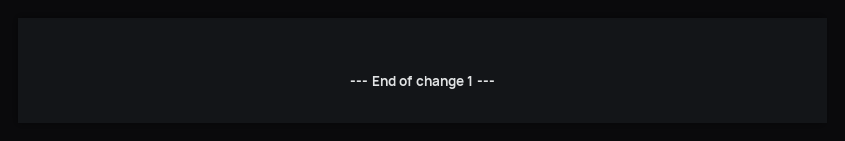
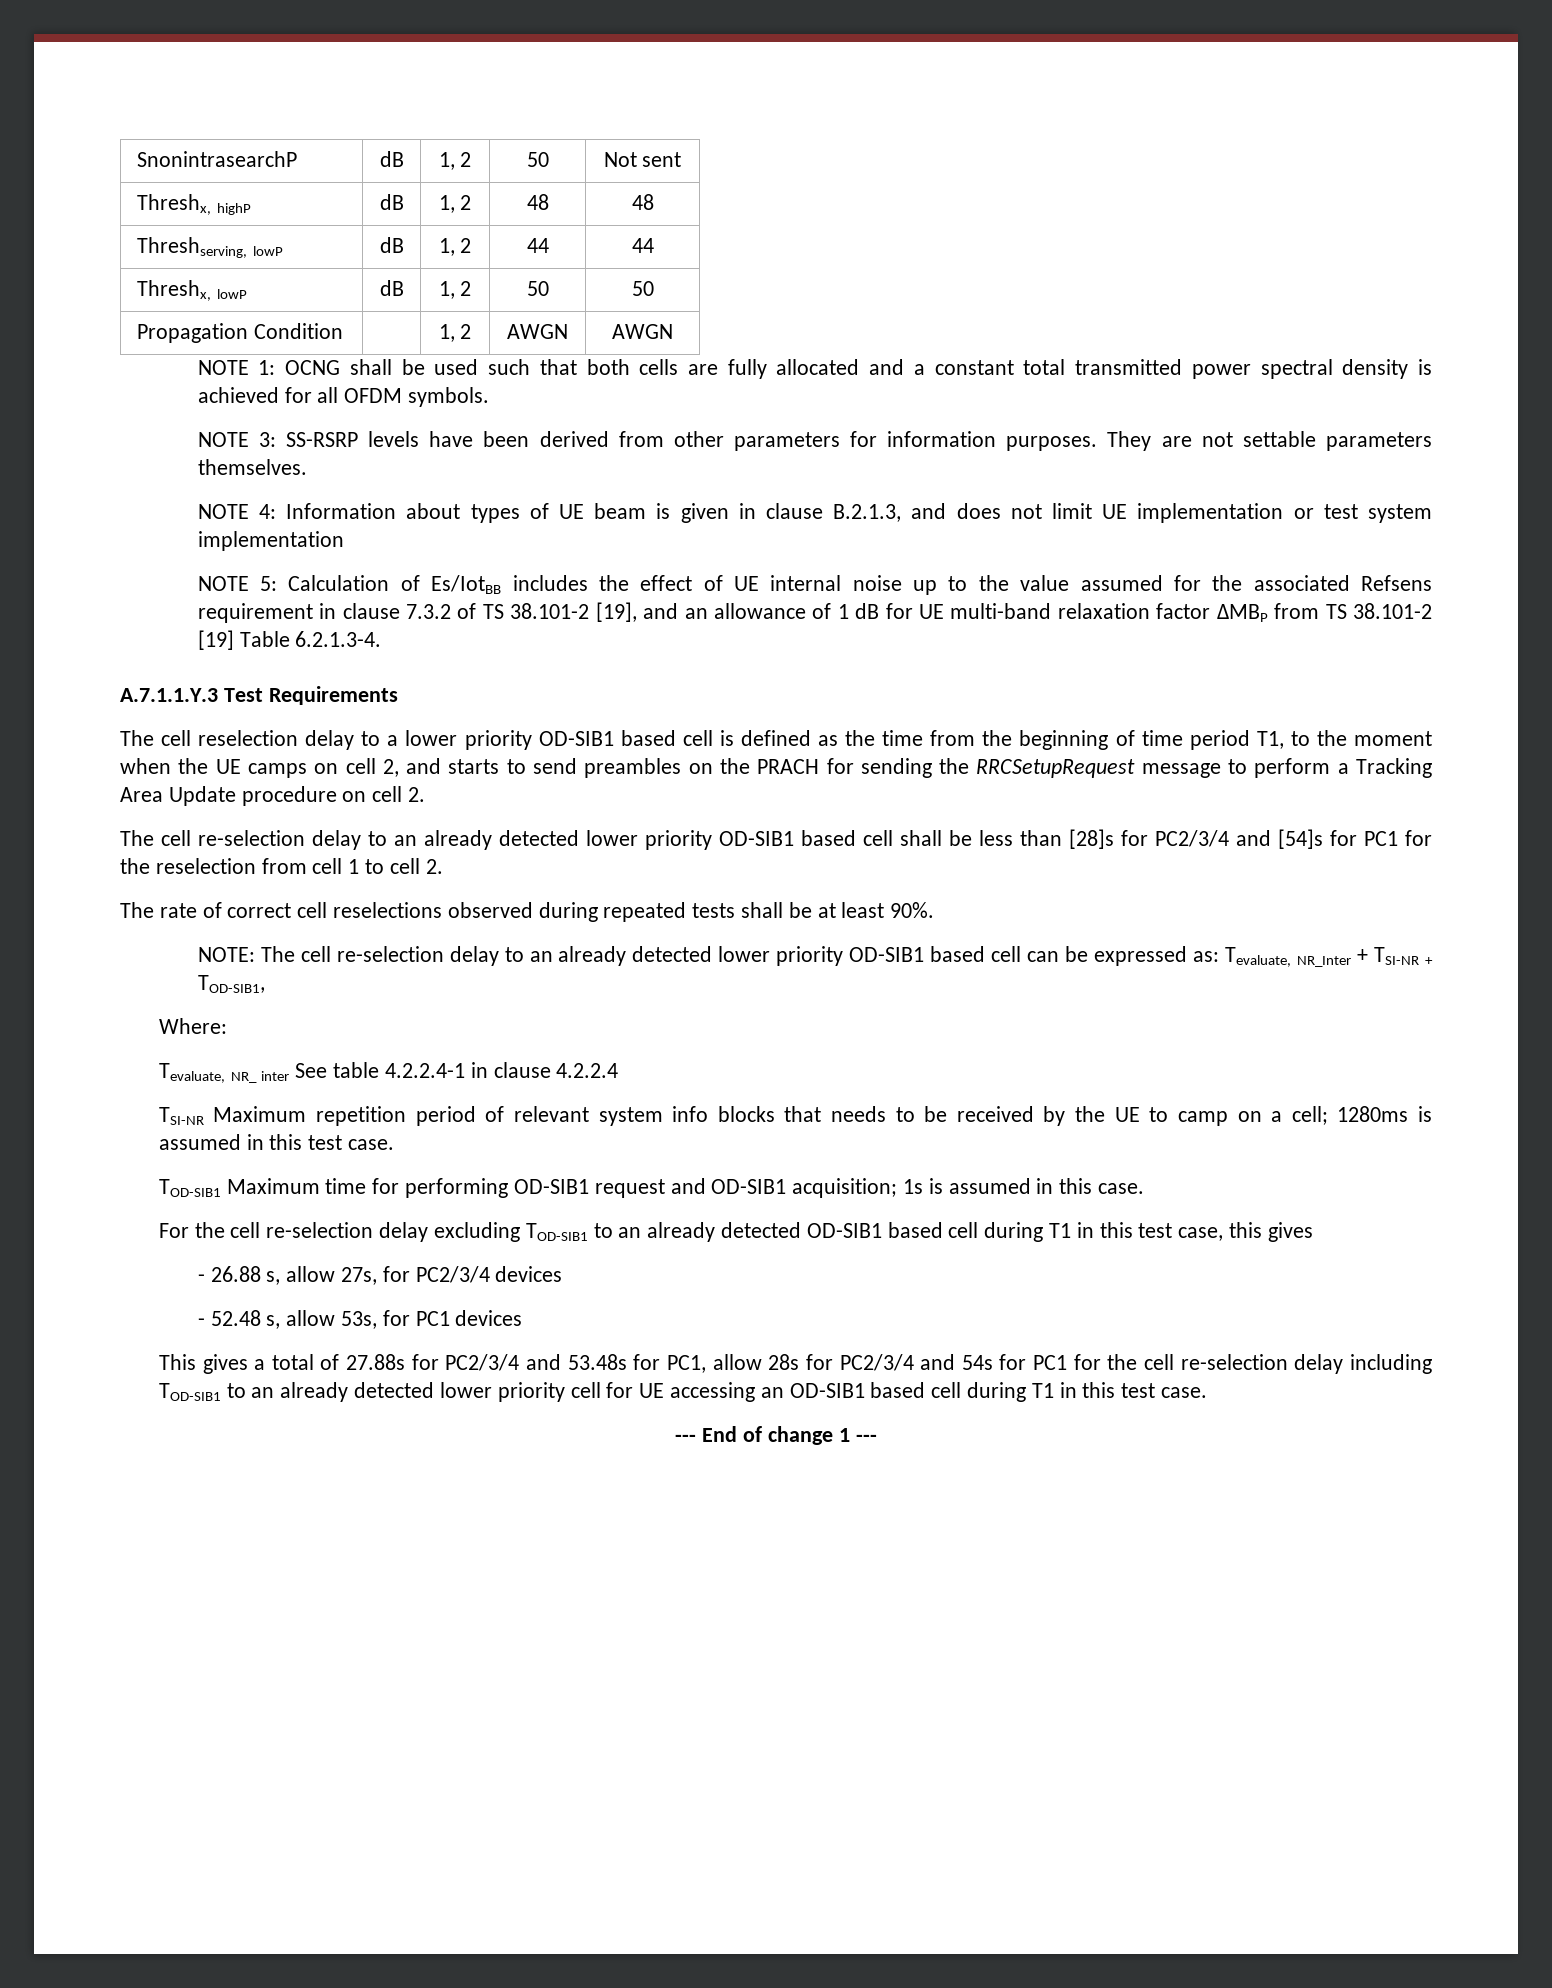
+ SnonintrasearchP | dB | 1, 2 | 50 | Not sent
+ Threshx, highP | dB | 1, 2 | 48 | 48
+ Threshserving, lowP | dB | 1, 2 | 44 | 44
+ Threshx, lowP | dB | 1, 2 | 50 | 50
+ Propagation Condition | | 1, 2 | AWGN | AWGN
+ NOTE 1: OCNG shall be used such that both cells are fully allocated and a constant total transmitted power spectral density is achieved for all OFDM symbols.
+ NOTE 3: SS-RSRP levels have been derived from other parameters for information purposes. They are not settable parameters themselves.
+ NOTE 4: Information about types of UE beam is given in clause B.2.1.3, and does not limit UE implementation or test system implementation
+ NOTE 5: Calculation of Es/IotBB includes the effect of UE internal noise up to the value assumed for the associated Refsens requirement in clause 7.3.2 of TS 38.101-2 [19], and an allowance of 1 dB for UE multi-band relaxation factor ΔMBP from TS 38.101-2 [19] Table 6.2.1.3-4.
+ A.7.1.1.Y.3 Test Requirements
+ The cell reselection delay to a lower priority OD-SIB1 based cell is defined as the time from the beginning of time period T1, to the moment when the UE camps on cell 2, and starts to send preambles on the PRACH for sending the RRCSetupRequest message to perform a Tracking Area Update procedure on cell 2.
+ The cell re-selection delay to an already detected lower priority OD-SIB1 based cell shall be less than [28]s for PC2/3/4 and [54]s for PC1 for the reselection from cell 1 to cell 2.
+ The rate of correct cell reselections observed during repeated tests shall be at least 90%.
+ NOTE: The cell re-selection delay to an already detected lower priority OD-SIB1 based cell can be expressed as: Tevaluate, NR_Inter + TSI-NR + TOD-SIB1,
+ Where:
+ Tevaluate, NR_ inter See table 4.2.2.4-1 in clause 4.2.2.4
+ TSI-NR Maximum repetition period of relevant system info blocks that needs to be received by the UE to camp on a cell; 1280ms is assumed in this test case.
+ TOD-SIB1 Maximum time for performing OD-SIB1 request and OD-SIB1 acquisition; 1s is assumed in this case.
+ For the cell re-selection delay excluding TOD-SIB1 to an already detected OD-SIB1 based cell during T1 in this test case, this gives
+ - 26.88 s, allow 27s, for PC2/3/4 devices
+ - 52.48 s, allow 53s, for PC1 devices
+ This gives a total of 27.88s for PC2/3/4 and 53.48s for PC1, allow 28s for PC2/3/4 and 54s for PC1 for the cell re-selection delay including TOD-SIB1 to an already detected lower priority cell for UE accessing an OD-SIB1 based cell during T1 in this test case.

